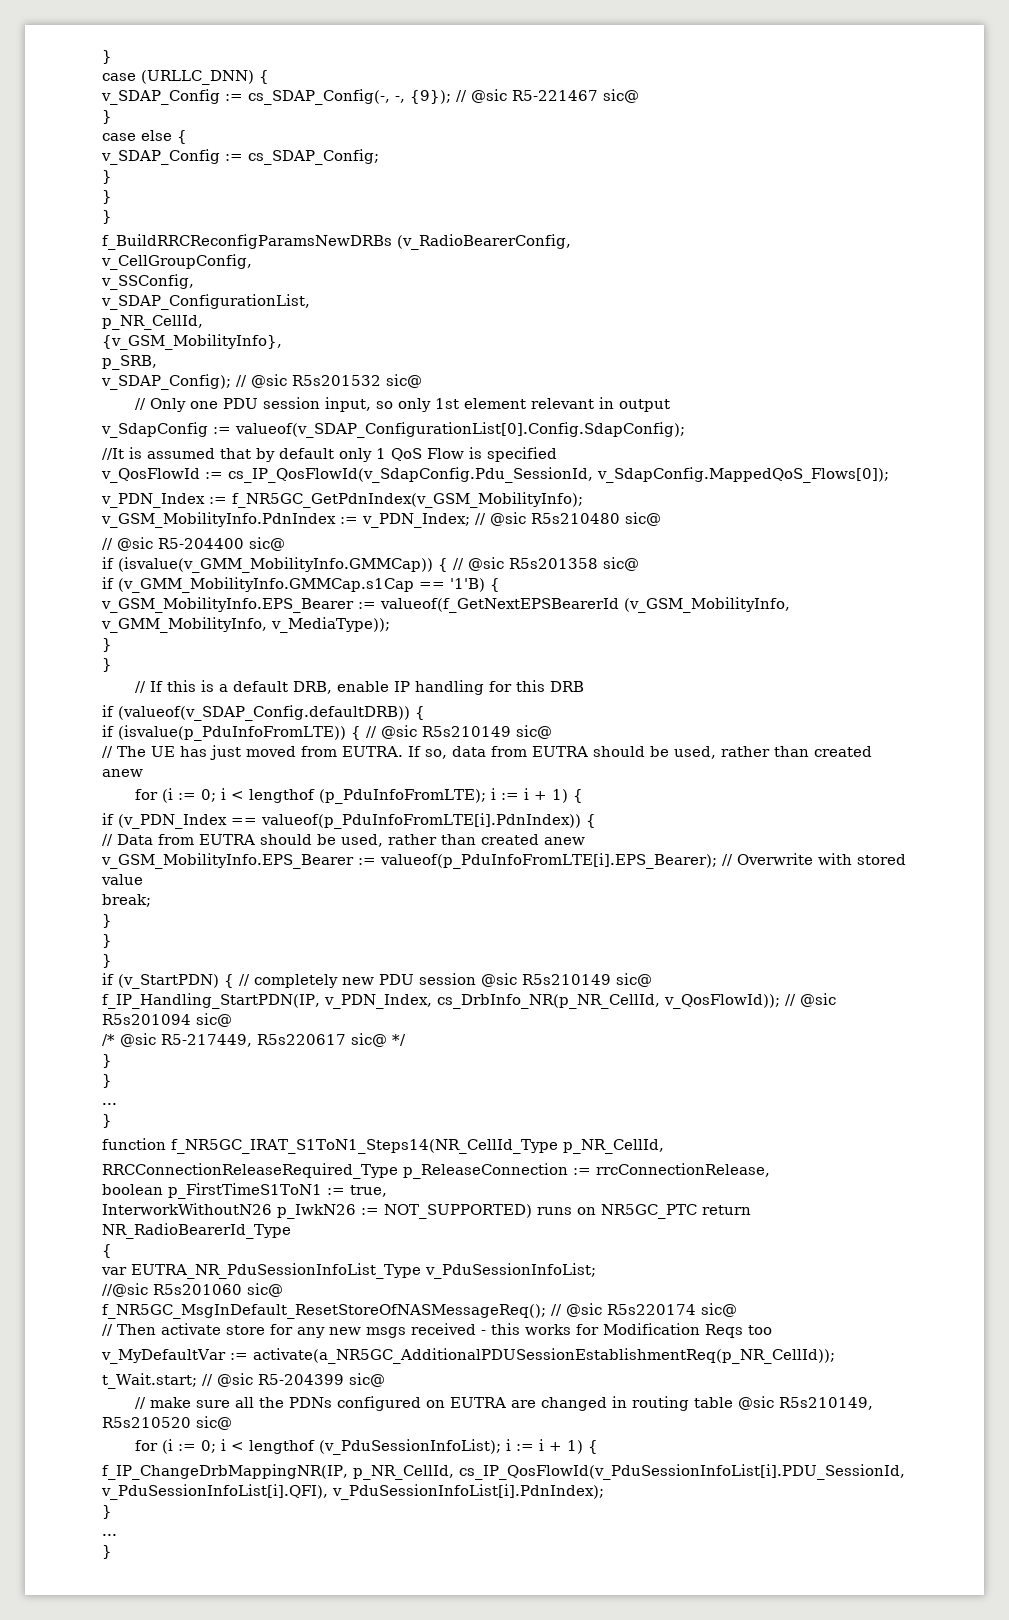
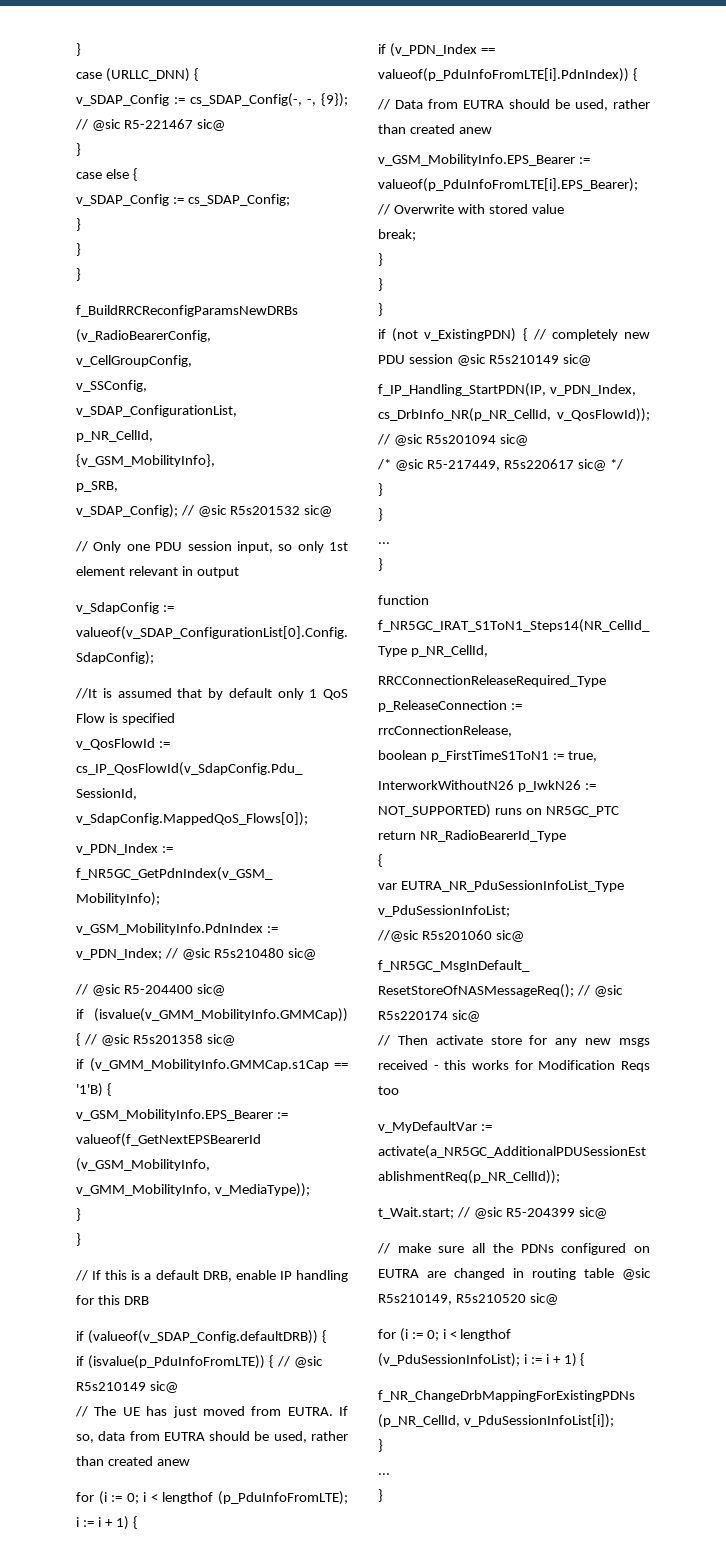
- if (v_StartPDN) { // completely new PDU session @sic R5s210149 sic@
+ if (not v_ExistingPDN) { // completely new PDU session @sic R5s210149 sic@
- f_IP_ChangeDrbMappingNR(IP, p_NR_CellId, cs_IP_QosFlowId(v_PduSessionInfoList[i].PDU_SessionId, v_PduSessionInfoList[i].QFI), v_PduSessionInfoList[i].PdnIndex);
+ f_NR_ChangeDrbMappingForExistingPDNs (p_NR_CellId, v_PduSessionInfoList[i]);

